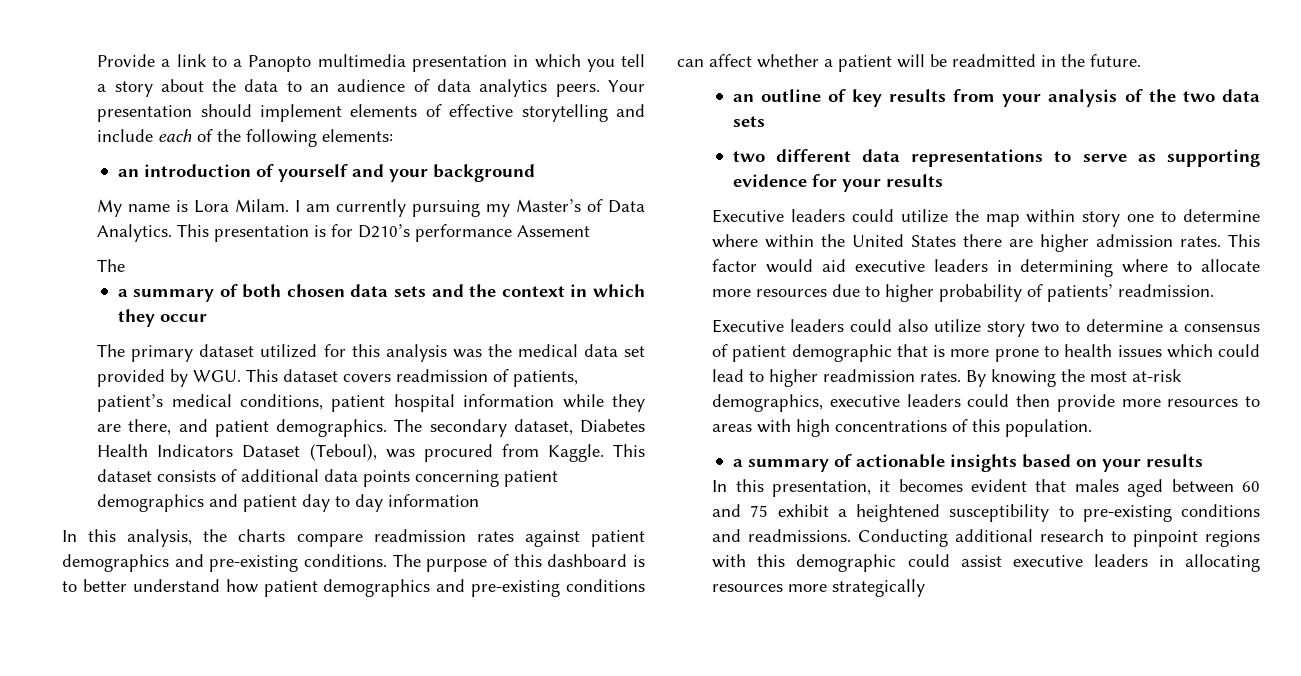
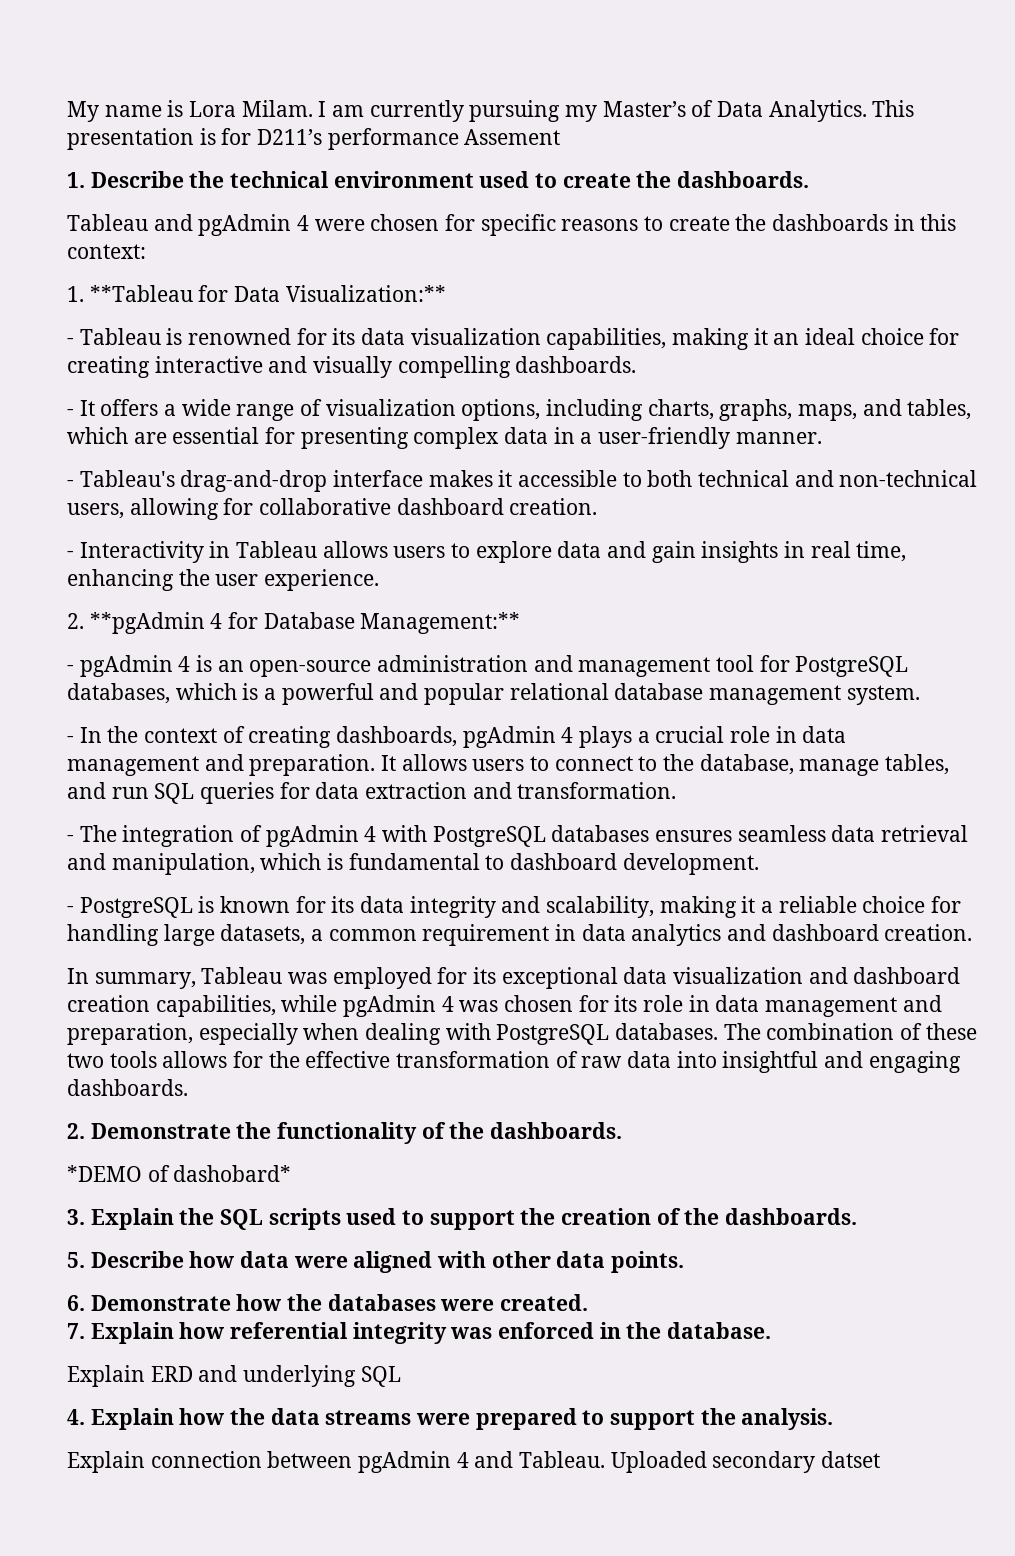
- Provide a link to a Panopto multimedia presentation in which you tell a story about the data to an audience of data analytics peers. Your presentation should implement elements of effective storytelling and include each of the following elements:
- an introduction of yourself and your background
- This presentation is for D210’s performance Assement
- The
- a summary of both chosen data sets and the context in which they occur
- The primary dataset utilized for this analysis was the medical data set provided by WGU. This dataset covers readmission of patients, patient’s medical conditions, patient hospital information while they are there, and patient demographics. The secondary dataset, Diabetes Health Indicators Dataset (Teboul), was procured from Kaggle. This dataset consists of additional data points concerning patient demographics and patient day to day information
- In this analysis, the charts compare readmission rates against patient demographics and pre-existing conditions. The purpose of this dashboard is to better understand how patient demographics and pre-existing conditions can affect whether a patient will be readmitted in the future.
- an outline of key results from your analysis of the two data sets
- two different data representations to serve as supporting evidence for your results
- Executive leaders could utilize the map within story one to determine where within the United States there are higher admission rates. This factor would aid executive leaders in determining where to allocate more resources due to higher probability of patients’ readmission.
- Executive leaders could also utilize story two to determine a consensus of patient demographic that is more prone to health issues which could lead to higher readmission rates. By knowing the most at-risk demographics, executive leaders could then provide more resources to areas with high concentrations of this population.
- a summary of actionable insights based on your results
- In this presentation, it becomes evident that males aged between 60 and 75 exhibit a heightened susceptibility to pre-existing conditions and readmissions. Conducting additional research to pinpoint regions with this demographic could assist executive leaders in allocating resources more strategically
+ This presentation is for D211’s performance Assement
+ 1. Describe the technical environment used to create the dashboards.
+ Tableau and pgAdmin 4 were chosen for specific reasons to create the dashboards in this context:
+ 1. **Tableau for Data Visualization:**
+ - Tableau is renowned for its data visualization capabilities, making it an ideal choice for creating interactive and visually compelling dashboards.
+ - It offers a wide range of visualization options, including charts, graphs, maps, and tables, which are essential for presenting complex data in a user-friendly manner.
+ - Tableau's drag-and-drop interface makes it accessible to both technical and non-technical users, allowing for collaborative dashboard creation.
+ - Interactivity in Tableau allows users to explore data and gain insights in real time, enhancing the user experience.
+ 2. **pgAdmin 4 for Database Management:**
+ - pgAdmin 4 is an open-source administration and management tool for PostgreSQL databases, which is a powerful and popular relational database management system.
+ - In the context of creating dashboards, pgAdmin 4 plays a crucial role in data management and preparation. It allows users to connect to the database, manage tables, and run SQL queries for data extraction and transformation.
+ - The integration of pgAdmin 4 with PostgreSQL databases ensures seamless data retrieval and manipulation, which is fundamental to dashboard development.
+ - PostgreSQL is known for its data integrity and scalability, making it a reliable choice for handling large datasets, a common requirement in data analytics and dashboard creation.
+ In summary, Tableau was employed for its exceptional data visualization and dashboard creation capabilities, while pgAdmin 4 was chosen for its role in data management and preparation, especially when dealing with PostgreSQL databases. The combination of these two tools allows for the effective transformation of raw data into insightful and engaging dashboards.
+ 2. Demonstrate the functionality of the dashboards.
+ *DEMO of dashobard*
+ 3. Explain the SQL scripts used to support the creation of the dashboards.
+ 5. Describe how data were aligned with other data points.
+ 6. Demonstrate how the databases were created.
+ 7. Explain how referential integrity was enforced in the database.
+ Explain ERD and underlying SQL
+ 4. Explain how the data streams were prepared to support the analysis.
+ Explain connection between pgAdmin 4 and Tableau. Uploaded secondary datset

